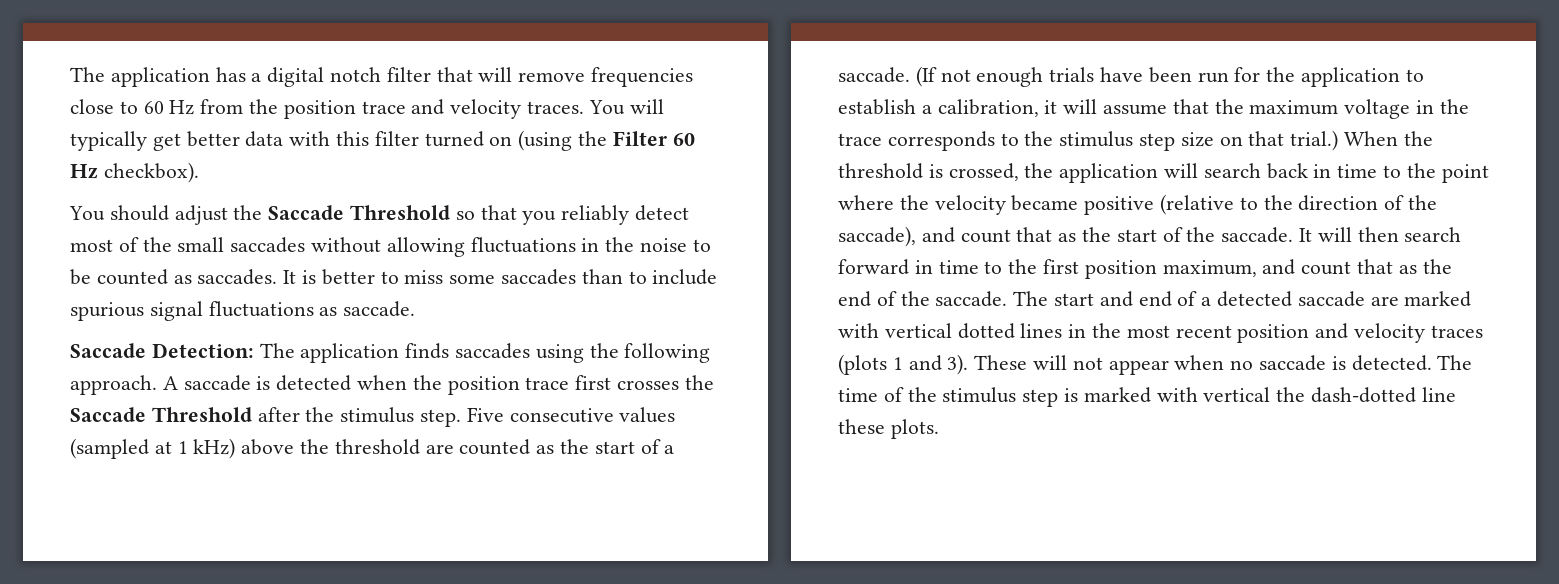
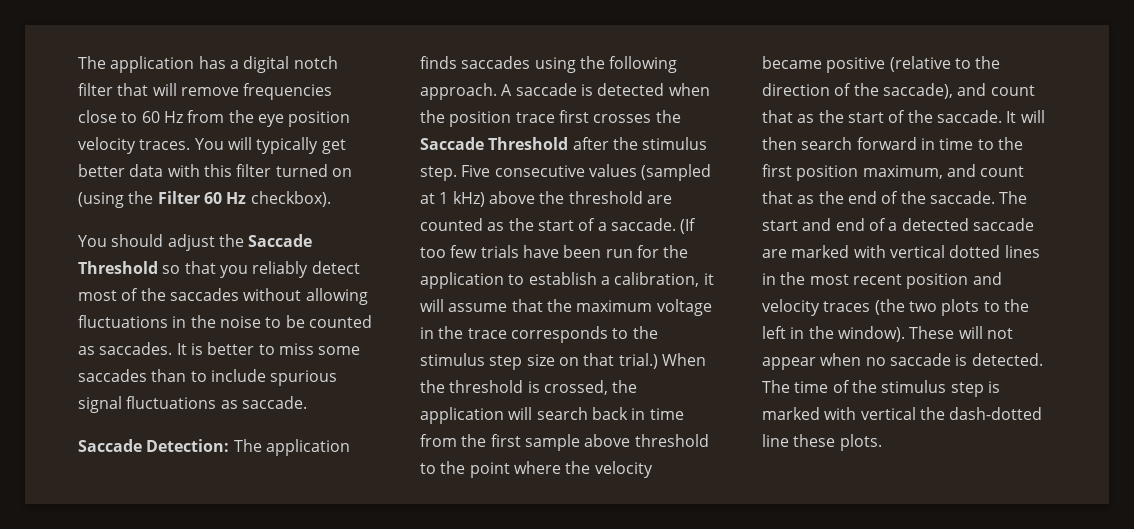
- The application has a digital notch filter that will remove frequencies close to 60 Hz from the position trace and velocity traces.
+ The application has a digital notch filter that will remove frequencies close to 60 Hz from the eye position velocity traces.
- You should adjust the Saccade Threshold so that you reliably detect most of the small saccades without allowing fluctuations in the noise to be counted as saccades.
+ You should adjust the Saccade Threshold so that you reliably detect most of the saccades without allowing fluctuations in the noise to be counted as saccades.
- (If not enough trials have been run for the application to establish a calibration, it will assume that the maximum voltage in the trace corresponds to the stimulus step size on that trial.)
+ (If too few trials have been run for the application to establish a calibration, it will assume that the maximum voltage in the trace corresponds to the stimulus step size on that trial.)
- When the threshold is crossed, the application will search back in time to the point where the velocity became positive (relative to the direction of the saccade), and count that as the start of the saccade.
+ When the threshold is crossed, the application will search back in time from the first sample above threshold to the point where the velocity became positive (relative to the direction of the saccade), and count that as the start of the saccade.
- The start and end of a detected saccade are marked with vertical dotted lines in the most recent position and velocity traces (plots 1 and 3).
+ The start and end of a detected saccade are marked with vertical dotted lines in the most recent position and velocity traces (the two plots to the left in the window).

